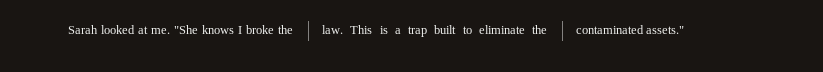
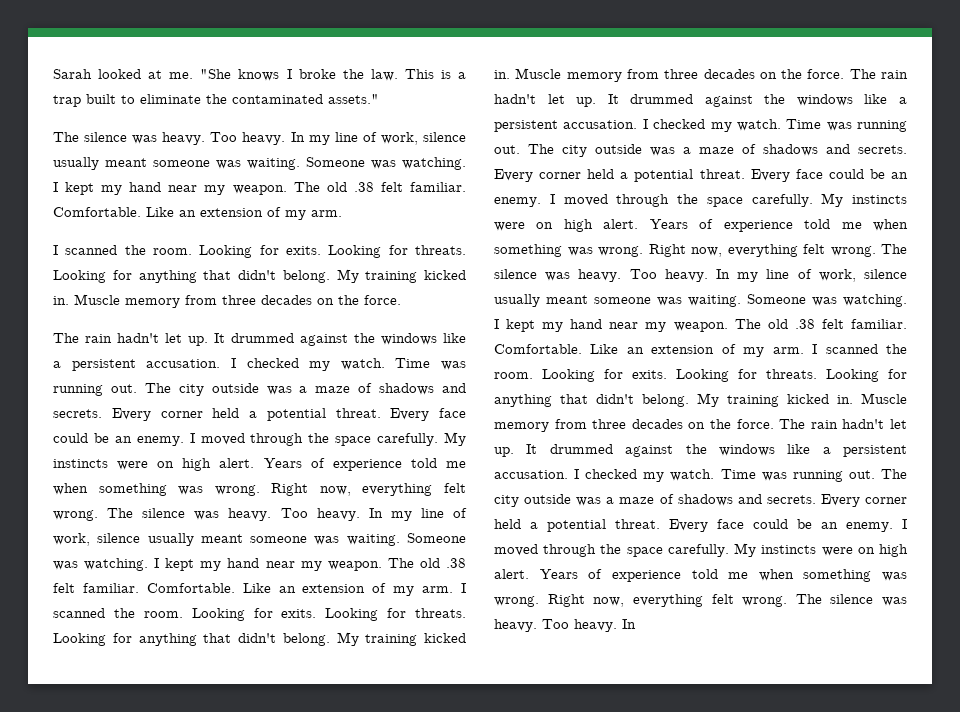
  This is a trap built to eliminate the contaminated assets."
+ The silence was heavy. Too heavy. In my line of work, silence usually meant someone was waiting. Someone was watching. I kept my hand near my weapon. The old .38 felt familiar. Comfortable. Like an extension of my arm.
+ I scanned the room. Looking for exits. Looking for threats. Looking for anything that didn't belong. My training kicked in. Muscle memory from three decades on the force.
+ The rain hadn't let up. It drummed against the windows like a persistent accusation. I checked my watch. Time was running out. The city outside was a maze of shadows and secrets. Every corner held a potential threat. Every face could be an enemy. I moved through the space carefully. My instincts were on high alert. Years of experience told me when something was wrong. Right now, everything felt wrong. The silence was heavy. Too heavy. In my line of work, silence usually meant someone was waiting. Someone was watching. I kept my hand near my weapon. The old .38 felt familiar. Comfortable. Like an extension of my arm. I scanned the room. Looking for exits. Looking for threats. Looking for anything that didn't belong. My training kicked in. Muscle memory from three decades on the force. The rain hadn't let up. It drummed against the windows like a persistent accusation. I checked my watch. Time was running out. The city outside was a maze of shadows and secrets. Every corner held a potential threat. Every face could be an enemy. I moved through the space carefully. My instincts were on high alert. Years of experience told me when something was wrong. Right now, everything felt wrong. The silence was heavy. Too heavy. In my line of work, silence usually meant someone was waiting. Someone was watching. I kept my hand near my weapon. The old .38 felt familiar. Comfortable. Like an extension of my arm. I scanned the room. Looking for exits. Looking for threats. Looking for anything that didn't belong. My training kicked in. Muscle memory from three decades on the force. The rain hadn't let up. It drummed against the windows like a persistent accusation. I checked my watch. Time was running out. The city outside was a maze of shadows and secrets. Every corner held a potential threat. Every face could be an enemy. I moved through the space carefully. My instincts were on high alert. Years of experience told me when something was wrong. Right now, everything felt wrong. The silence was heavy. Too heavy. In

